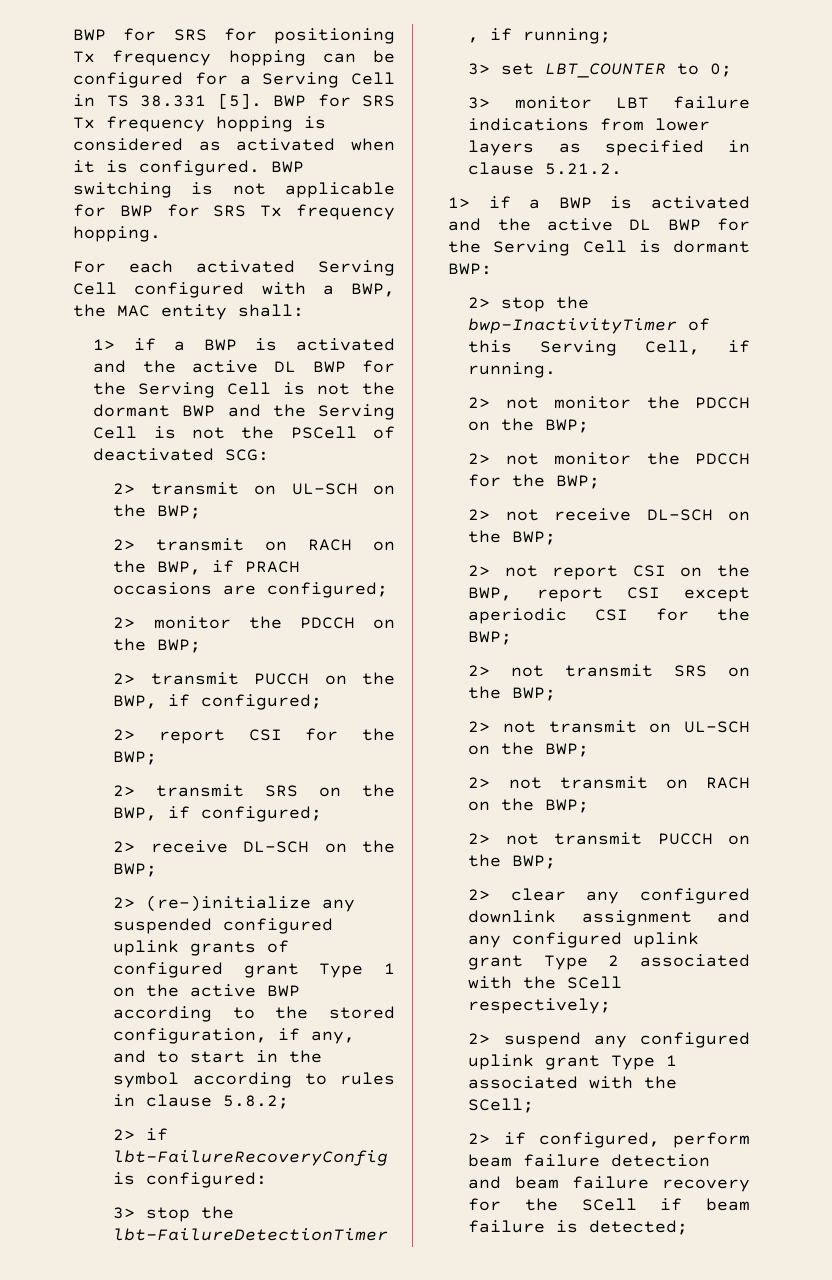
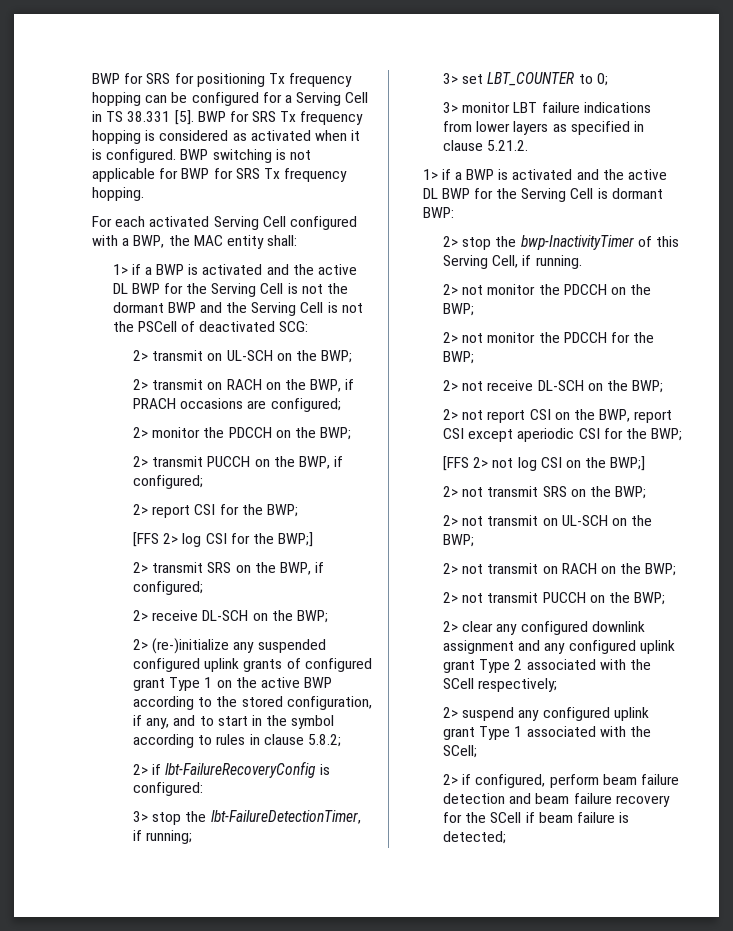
+ [FFS 2> log CSI for the BWP;]
+ [FFS 2> not log CSI on the BWP;]

